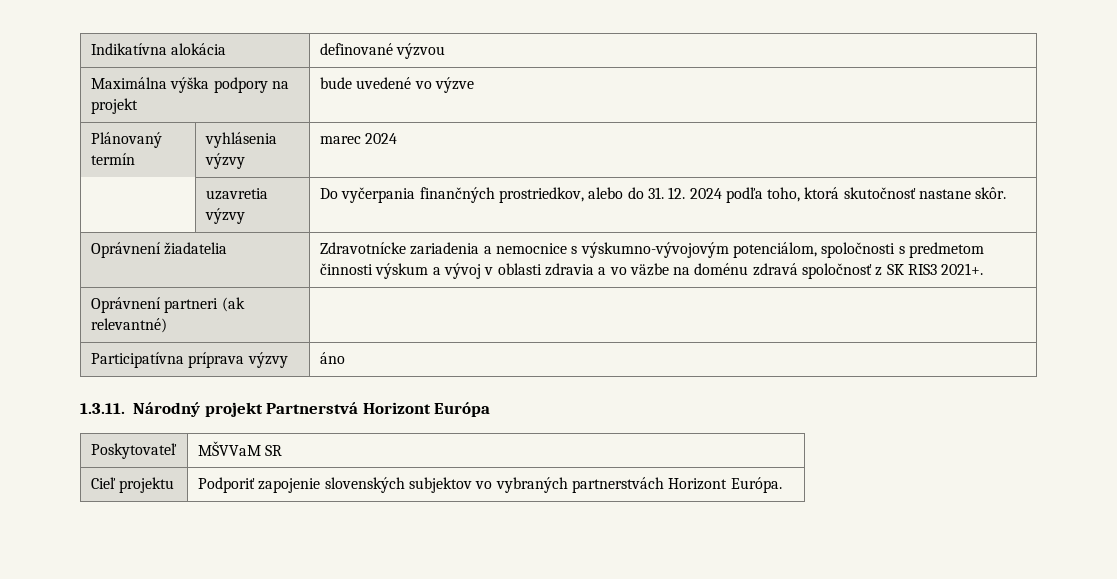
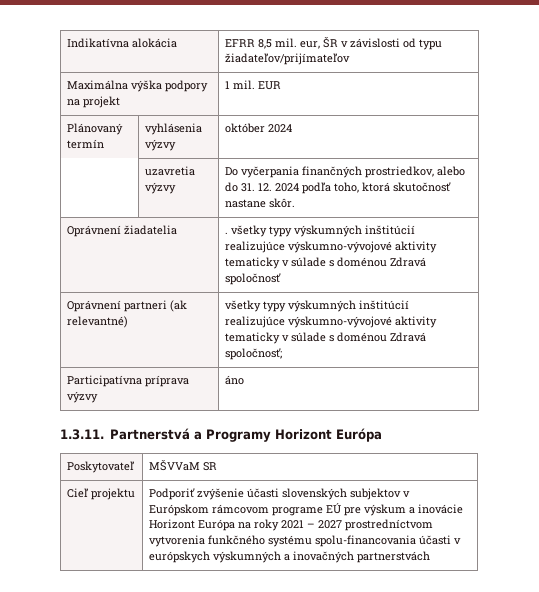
- Indikatívna alokácia | definované výzvou
+ Indikatívna alokácia | EFRR 8,5 mil. eur, ŠR v závislosti od typu žiadateľov/prijímateľov
- Maximálna výška podpory na projekt | bude uvedené vo výzve
+ Maximálna výška podpory na projekt | 1 mil. EUR
- Plánovaný termín | vyhlásenia výzvy | marec 2024
+ Plánovaný termín | vyhlásenia výzvy | október 2024
- Oprávnení žiadatelia | Zdravotnícke zariadenia a nemocnice s výskumno-vývojovým potenciálom, spoločnosti s predmetom činnosti výskum a vývoj v oblasti zdravia a vo väzbe na doménu zdravá spoločnosť z SK RIS3 2021+.
- Oprávnení partneri (ak relevantné) |
+ Oprávnení žiadatelia | . všetky typy výskumných inštitúcií realizujúce výskumno-vývojové aktivity tematicky v súlade s doménou Zdravá spoločnosť
+ Oprávnení partneri (ak relevantné) | všetky typy výskumných inštitúcií realizujúce výskumno-vývojové aktivity tematicky v súlade s doménou Zdravá spoločnosť;
- 1.3.11. Národný projekt Partnerstvá Horizont Európa
+ 1.3.11. Partnerstvá a Programy Horizont Európa
- Cieľ projektu | Podporiť zapojenie slovenských subjektov vo vybraných partnerstvách Horizont Európa.
+ Cieľ projektu | Podporiť zvýšenie účasti slovenských subjektov v Európskom rámcovom programe EÚ pre výskum a inovácie Horizont Európa na roky 2021 – 2027 prostredníctvom vytvorenia funkčného systému spolu-financovania účasti v európskych výskumných a inovačných partnerstvách

